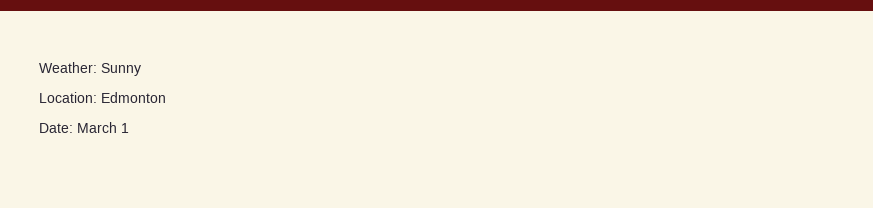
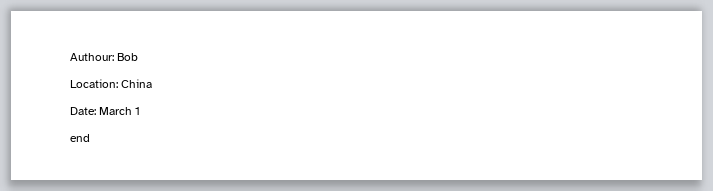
- Weather: Sunny
+ Authour: Bob
- Location: Edmonton
+ Location: China
+ end

